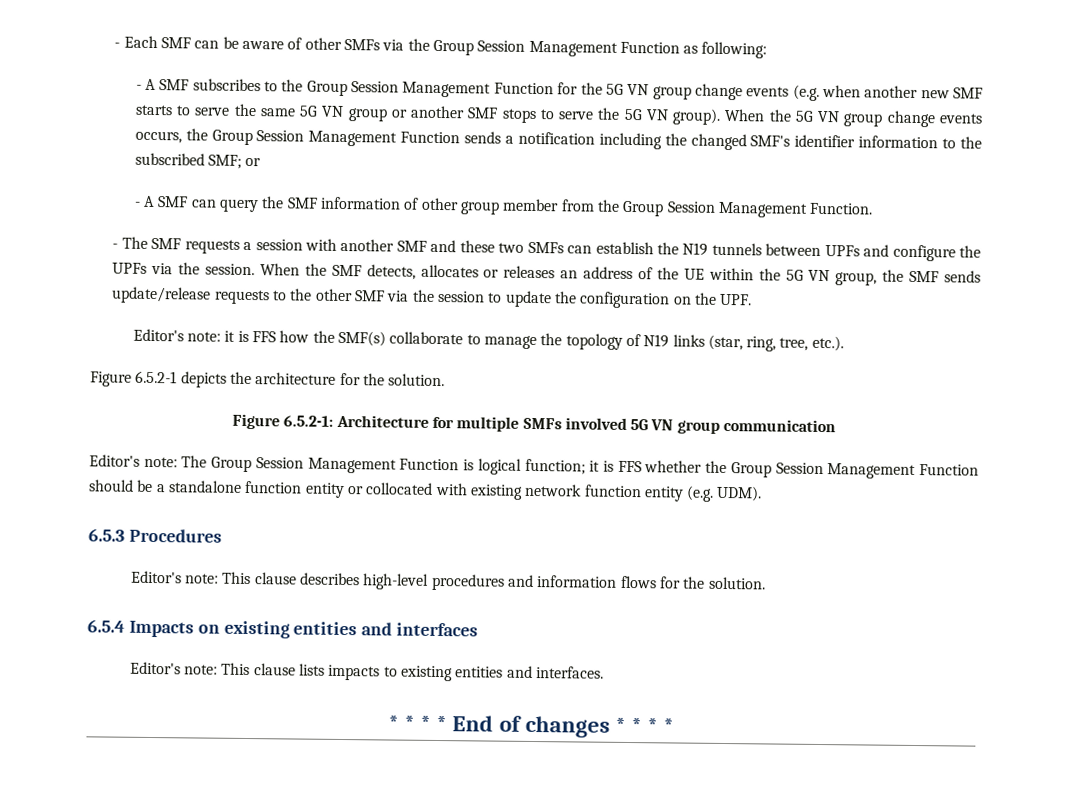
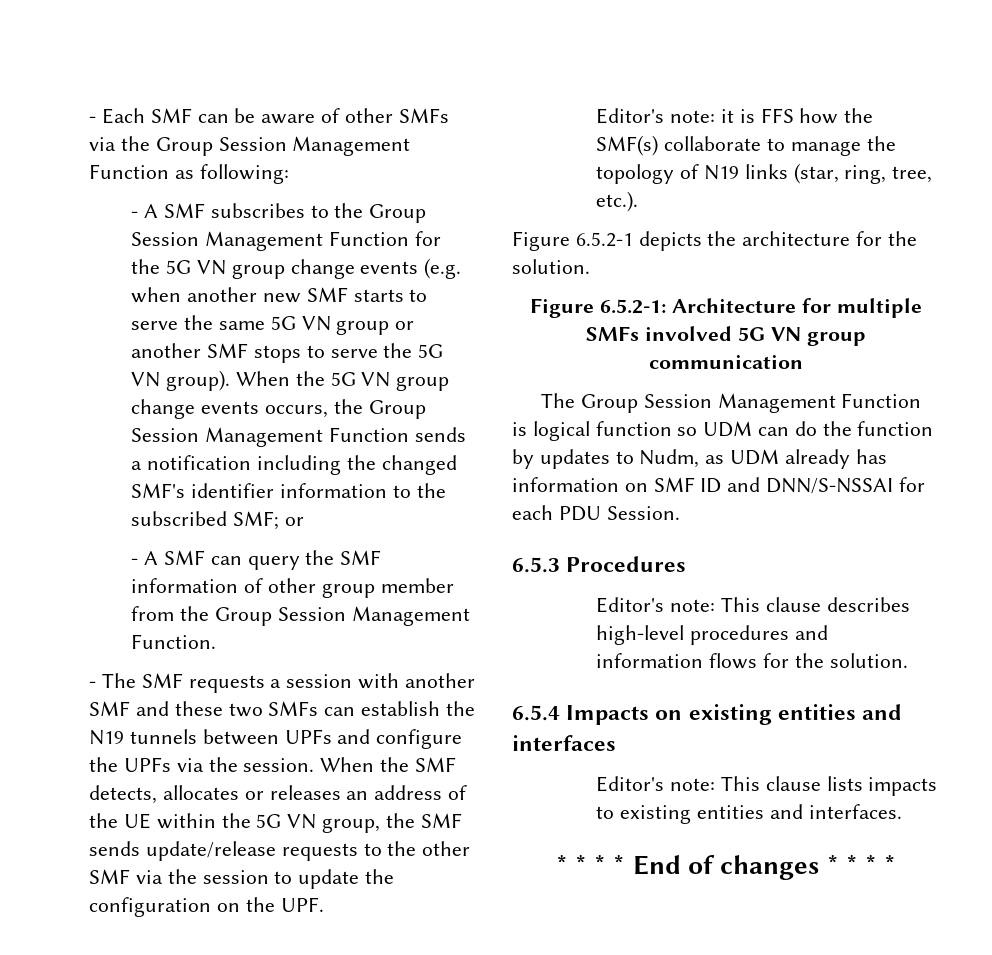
- Editor's note: The Group Session Management Function is logical function; it is FFS whether the Group Session Management Function should be a standalone function entity or collocated with existing network function entity (e.g. UDM).
+ The Group Session Management Function is logical function so UDM can do the function by updates to Nudm, as UDM already has information on SMF ID and DNN/S-NSSAI for each PDU Session.

